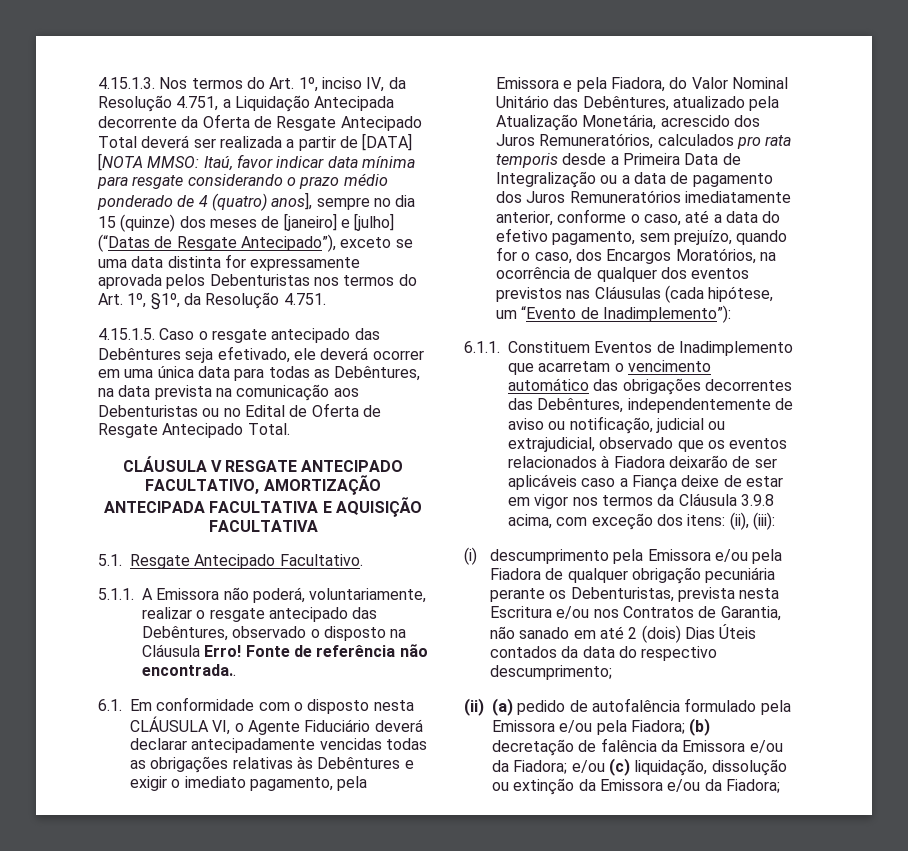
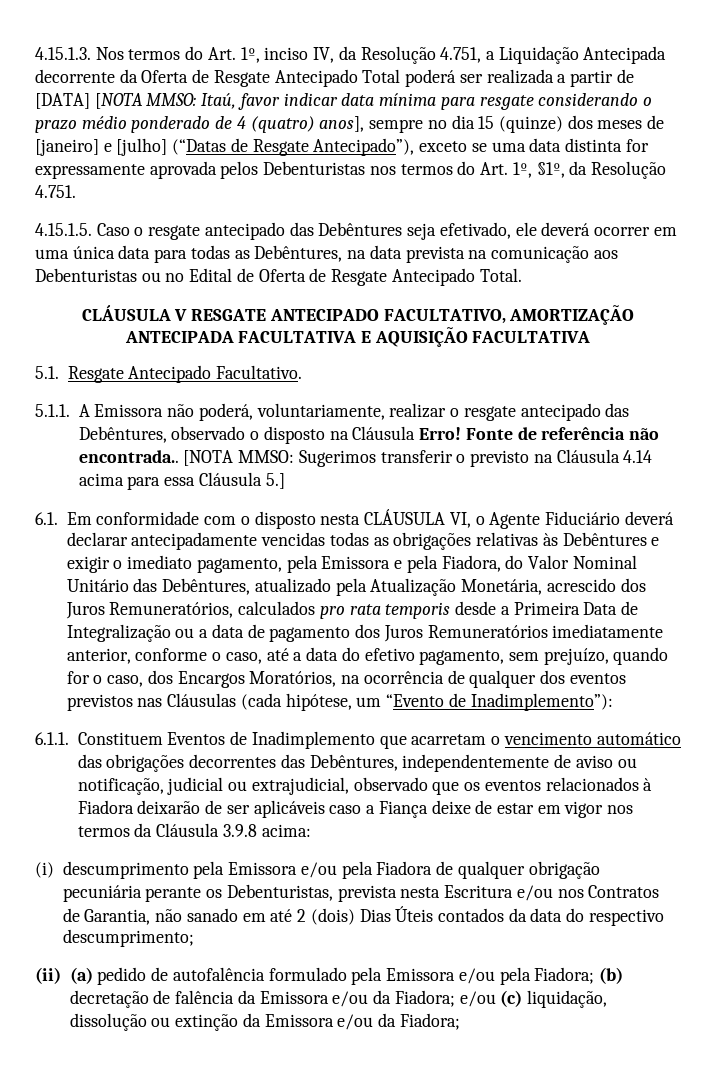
- 4.15.1.3. Nos termos do Art. 1º, inciso IV, da Resolução 4.751, a Liquidação Antecipada decorrente da Oferta de Resgate Antecipado Total deverá ser realizada a partir de [DATA] [NOTA MMSO:
+ 4.15.1.3. Nos termos do Art. 1º, inciso IV, da Resolução 4.751, a Liquidação Antecipada decorrente da Oferta de Resgate Antecipado Total poderá ser realizada a partir de [DATA] [NOTA MMSO:
+ [NOTA MMSO: Sugerimos transferir o previsto na Cláusula 4.14 acima para essa Cláusula 5.]
- 6.1.1. Constituem Eventos de Inadimplemento que acarretam o vencimento automático das obrigações decorrentes das Debêntures, independentemente de aviso ou notificação, judicial ou extrajudicial, observado que os eventos relacionados à Fiadora deixarão de ser aplicáveis caso a Fiança deixe de estar em vigor nos termos da Cláusula 3.9.8 acima, com exceção dos itens: (ii), (iii):
+ 6.1.1. Constituem Eventos de Inadimplemento que acarretam o vencimento automático das obrigações decorrentes das Debêntures, independentemente de aviso ou notificação, judicial ou extrajudicial, observado que os eventos relacionados à Fiadora deixarão de ser aplicáveis caso a Fiança deixe de estar em vigor nos termos da Cláusula 3.9.8 acima:

